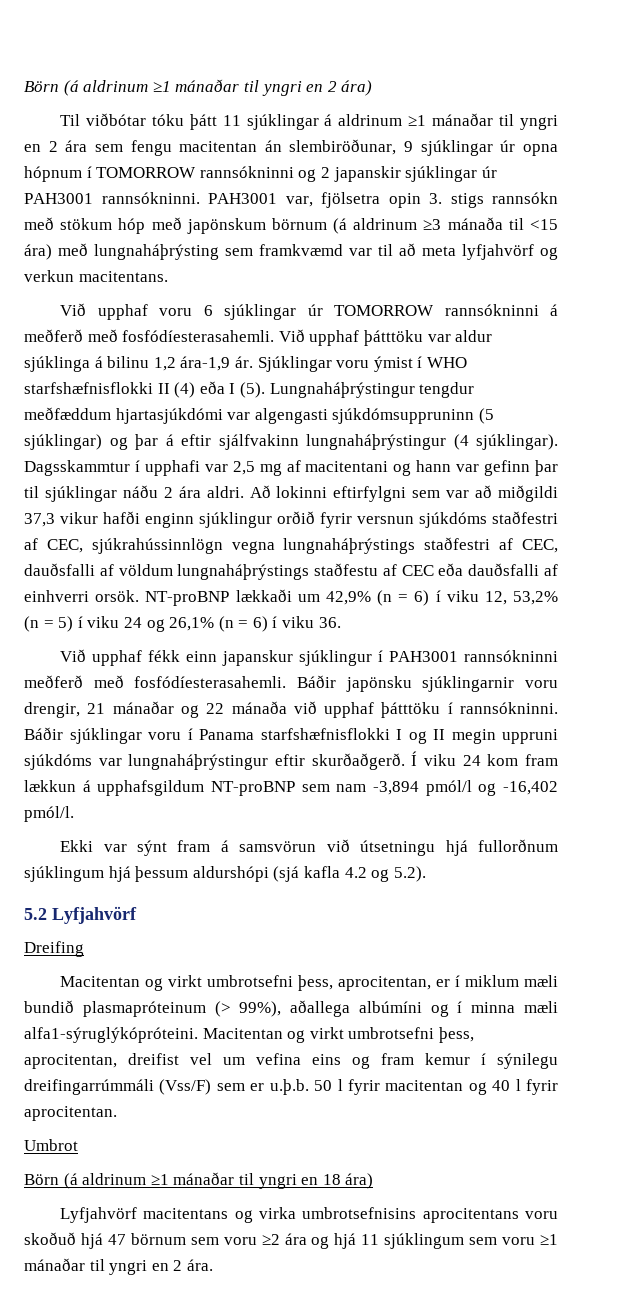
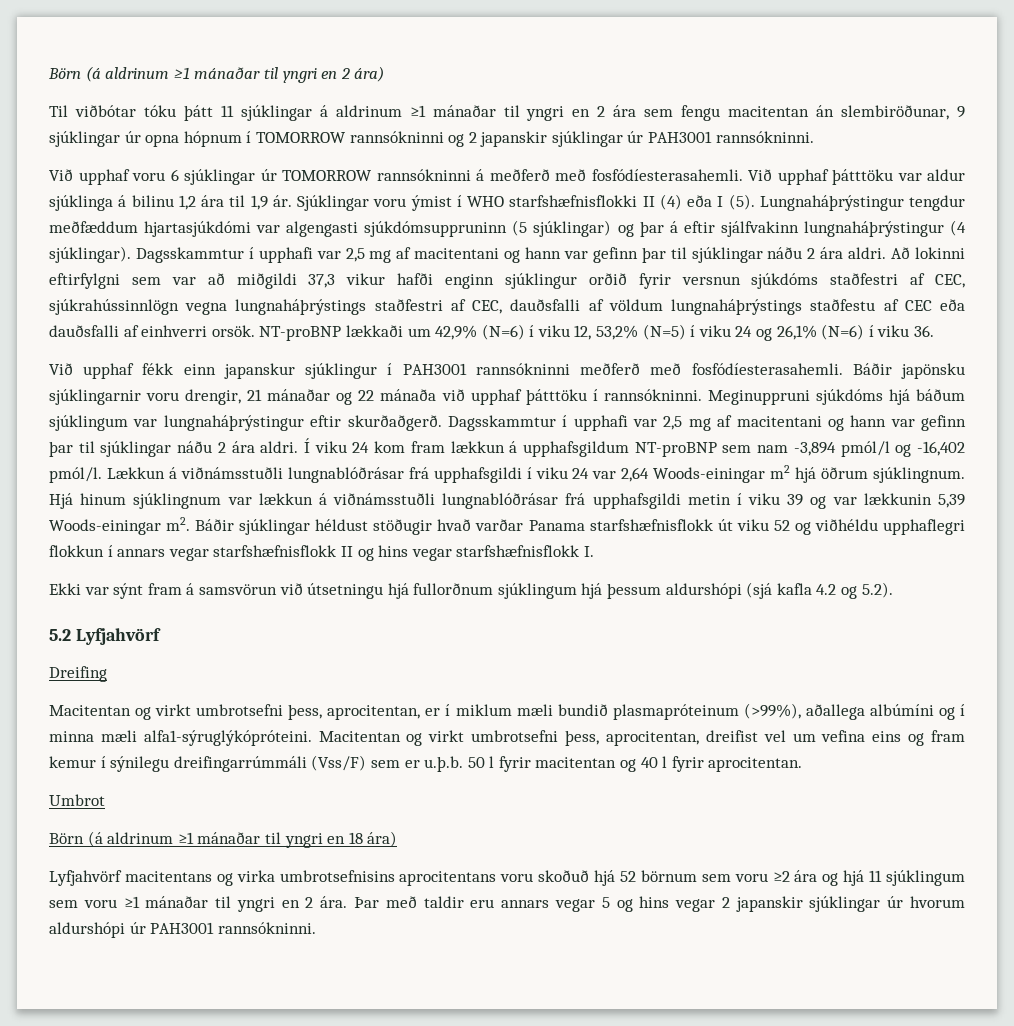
- PAH3001 var, fjölsetra opin 3. stigs rannsókn með stökum hóp með japönskum börnum (á aldrinum ≥3 mánaða til <15 ára) með lungnaháþrýsting sem framkvæmd var til að meta lyfjahvörf og verkun macitentans.
- Við upphaf þátttöku var aldur sjúklinga á bilinu 1,2 ára-1,9 ár.
+ Við upphaf þátttöku var aldur sjúklinga á bilinu 1,2 ára til 1,9 ár.
- NT-proBNP lækkaði um 42,9% (n = 6) í viku 12, 53,2% (n = 5) í viku 24 og 26,1% (n = 6) í viku 36.
+ NT-proBNP lækkaði um 42,9% (N=6) í viku 12, 53,2% (N=5) í viku 24 og 26,1% (N=6) í viku 36.
- Báðir sjúklingar voru í Panama starfshæfnisflokki I og II megin uppruni sjúkdóms var lungnaháþrýstingur eftir skurðaðgerð.
+ Meginuppruni sjúkdóms hjá báðum sjúklingum var lungnaháþrýstingur eftir skurðaðgerð. Dagsskammtur í upphafi var 2,5 mg af macitentani og hann var gefinn þar til sjúklingar náðu 2 ára aldri.
+ Lækkun á viðnámsstuðli lungnablóðrásar frá upphafsgildi í viku 24 var 2,64 Woods-einingar m2 hjá öðrum sjúklingnum. Hjá hinum sjúklingnum var lækkun á viðnámsstuðli lungnablóðrásar frá upphafsgildi metin í viku 39 og var lækkunin 5,39 Woods-einingar m2. Báðir sjúklingar héldust stöðugir hvað varðar Panama starfshæfnisflokk út viku 52 og viðhéldu upphaflegri flokkun í annars vegar starfshæfnisflokk II og hins vegar starfshæfnisflokk I.
- Macitentan og virkt umbrotsefni þess, aprocitentan, er í miklum mæli bundið plasmapróteinum (> 99%), aðallega albúmíni og í minna mæli alfa1-sýruglýkópróteini.
+ Macitentan og virkt umbrotsefni þess, aprocitentan, er í miklum mæli bundið plasmapróteinum (>99%), aðallega albúmíni og í minna mæli alfa1-sýruglýkópróteini.
- Lyfjahvörf macitentans og virka umbrotsefnisins aprocitentans voru skoðuð hjá 47 börnum sem voru ≥2 ára og hjá 11 sjúklingum sem voru ≥1 mánaðar til yngri en 2 ára.
+ Lyfjahvörf macitentans og virka umbrotsefnisins aprocitentans voru skoðuð hjá 52 börnum sem voru ≥2 ára og hjá 11 sjúklingum sem voru ≥1 mánaðar til yngri en 2 ára.
+ Þar með taldir eru annars vegar 5 og hins vegar 2 japanskir sjúklingar úr hvorum aldurshópi úr PAH3001 rannsókninni.

